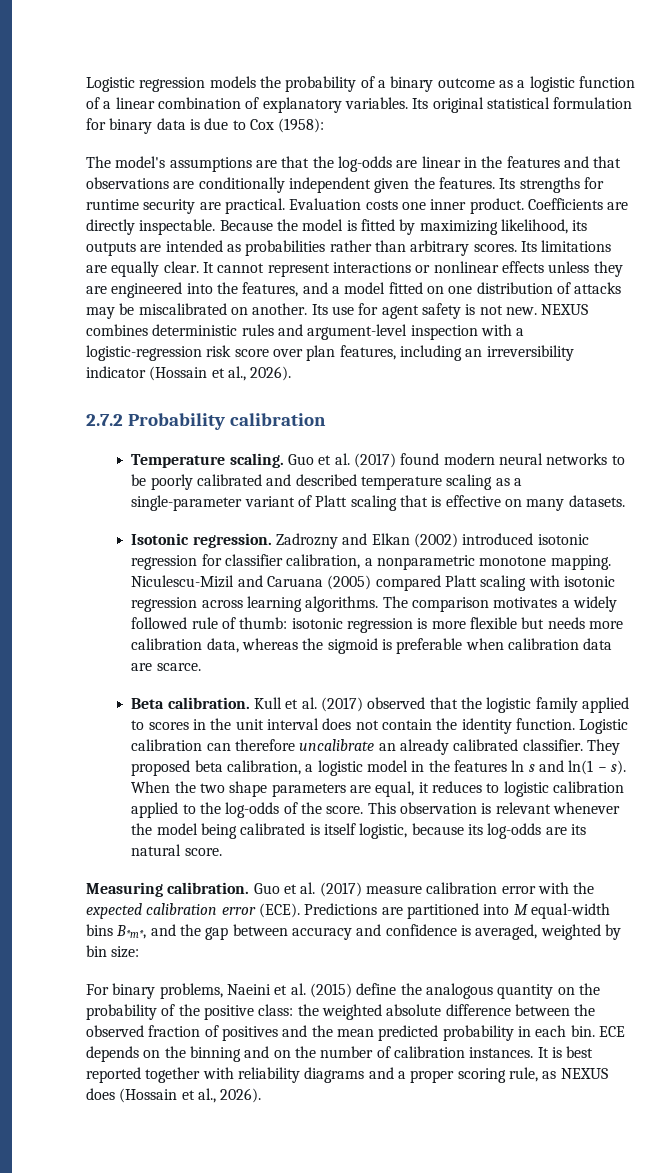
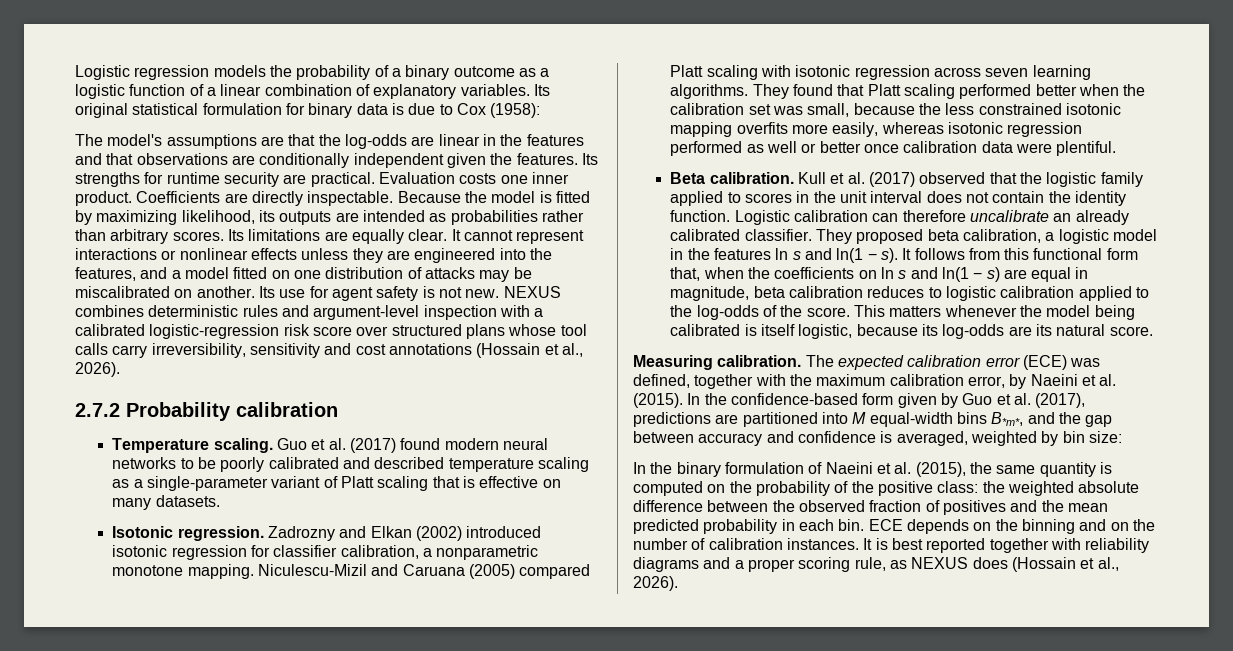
- NEXUS combines deterministic rules and argument-level inspection with a logistic-regression risk score over plan features, including an irreversibility indicator (Hossain et al., 2026).
+ NEXUS combines deterministic rules and argument-level inspection with a calibrated logistic-regression risk score over structured plans whose tool calls carry irreversibility, sensitivity and cost annotations (Hossain et al., 2026).
- Niculescu-Mizil and Caruana (2005) compared Platt scaling with isotonic regression across learning algorithms.
+ Niculescu-Mizil and Caruana (2005) compared Platt scaling with isotonic regression across seven learning algorithms.
- The comparison motivates a widely followed rule of thumb: isotonic regression is more flexible but needs more calibration data, whereas the sigmoid is preferable when calibration data are scarce.
+ They found that Platt scaling performed better when the calibration set was small, because the less constrained isotonic mapping overfits more easily, whereas isotonic regression performed as well or better once calibration data were plentiful.
- When the two shape parameters are equal, it reduces to logistic calibration applied to the log-odds of the score.
+ It follows from this functional form that, when the coefficients on ln s and ln(1 − s) are equal in magnitude, beta calibration reduces to logistic calibration applied to the log-odds of the score.
- This observation is relevant whenever the model being calibrated is itself logistic, because its log-odds are its natural score.
+ This matters whenever the model being calibrated is itself logistic, because its log-odds are its natural score.
- Guo et al. (2017) measure calibration error with the expected calibration error (ECE). Predictions are partitioned into M equal-width bins B*m*, and the gap between accuracy and confidence is averaged, weighted by bin size:
+ The expected calibration error (ECE) was defined, together with the maximum calibration error, by Naeini et al. (2015). In the confidence-based form given by Guo et al. (2017), predictions are partitioned into M equal-width bins B*m*, and the gap between accuracy and confidence is averaged, weighted by bin size:
- For binary problems, Naeini et al. (2015) define the analogous quantity on the probability of the positive class: the weighted absolute difference between the observed fraction of positives and the mean predicted probability in each bin.
+ In the binary formulation of Naeini et al. (2015), the same quantity is computed on the probability of the positive class: the weighted absolute difference between the observed fraction of positives and the mean predicted probability in each bin.

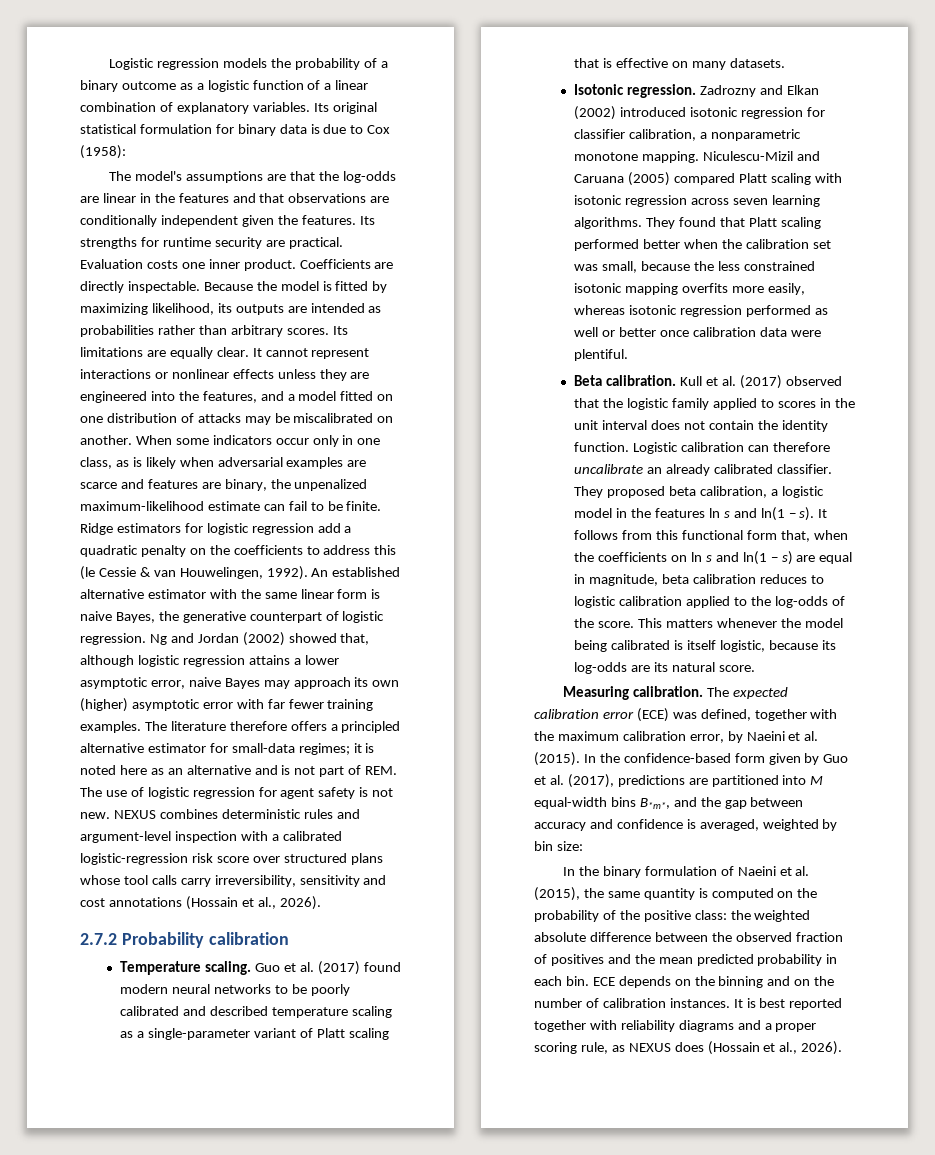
- Its use for agent safety is not new.
+ When some indicators occur only in one class, as is likely when adversarial examples are scarce and features are binary, the unpenalized maximum-likelihood estimate can fail to be finite. Ridge estimators for logistic regression add a quadratic penalty on the coefficients to address this (le Cessie & van Houwelingen, 1992). An established alternative estimator with the same linear form is naive Bayes, the generative counterpart of logistic regression. Ng and Jordan (2002) showed that, although logistic regression attains a lower asymptotic error, naive Bayes may approach its own (higher) asymptotic error with far fewer training examples. The literature therefore offers a principled alternative estimator for small-data regimes; it is noted here as an alternative and is not part of REM. The use of logistic regression for agent safety is not new.

